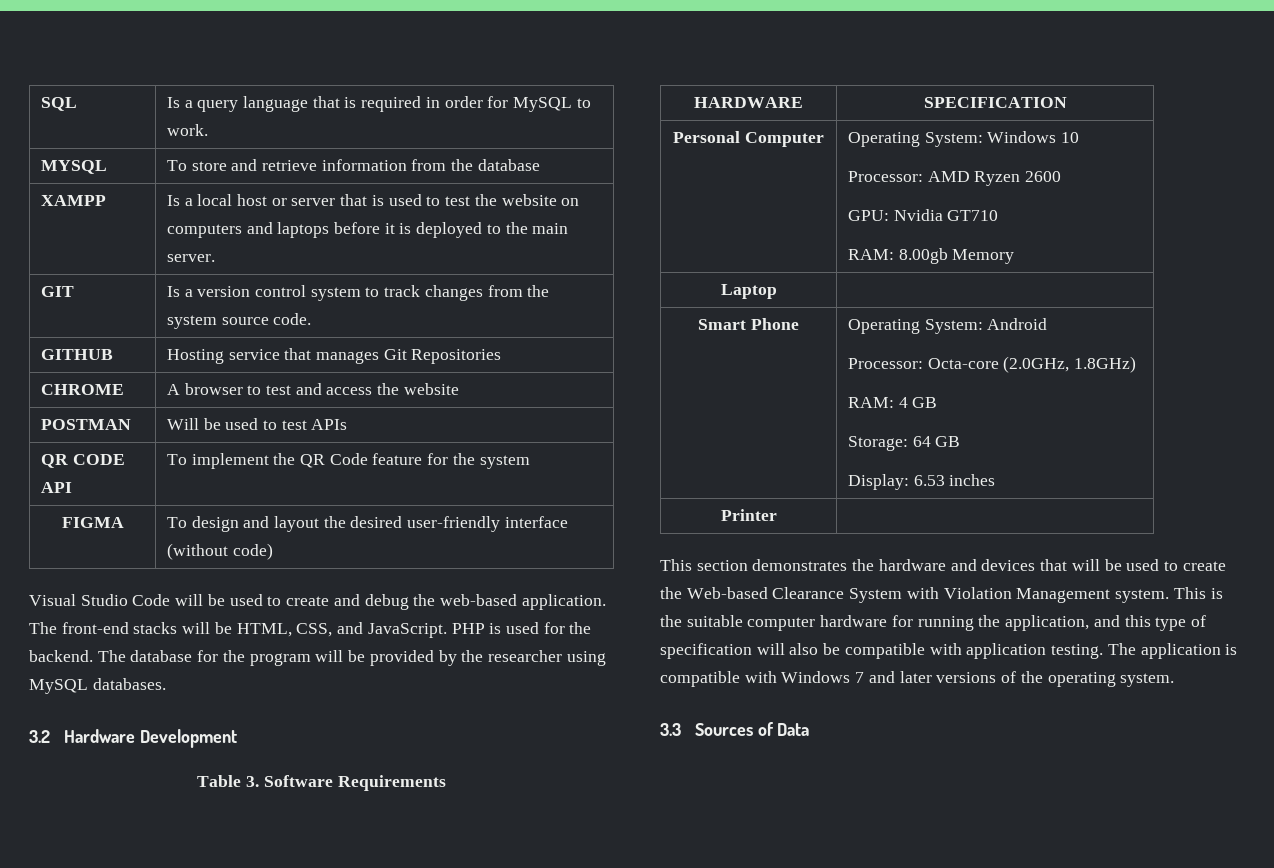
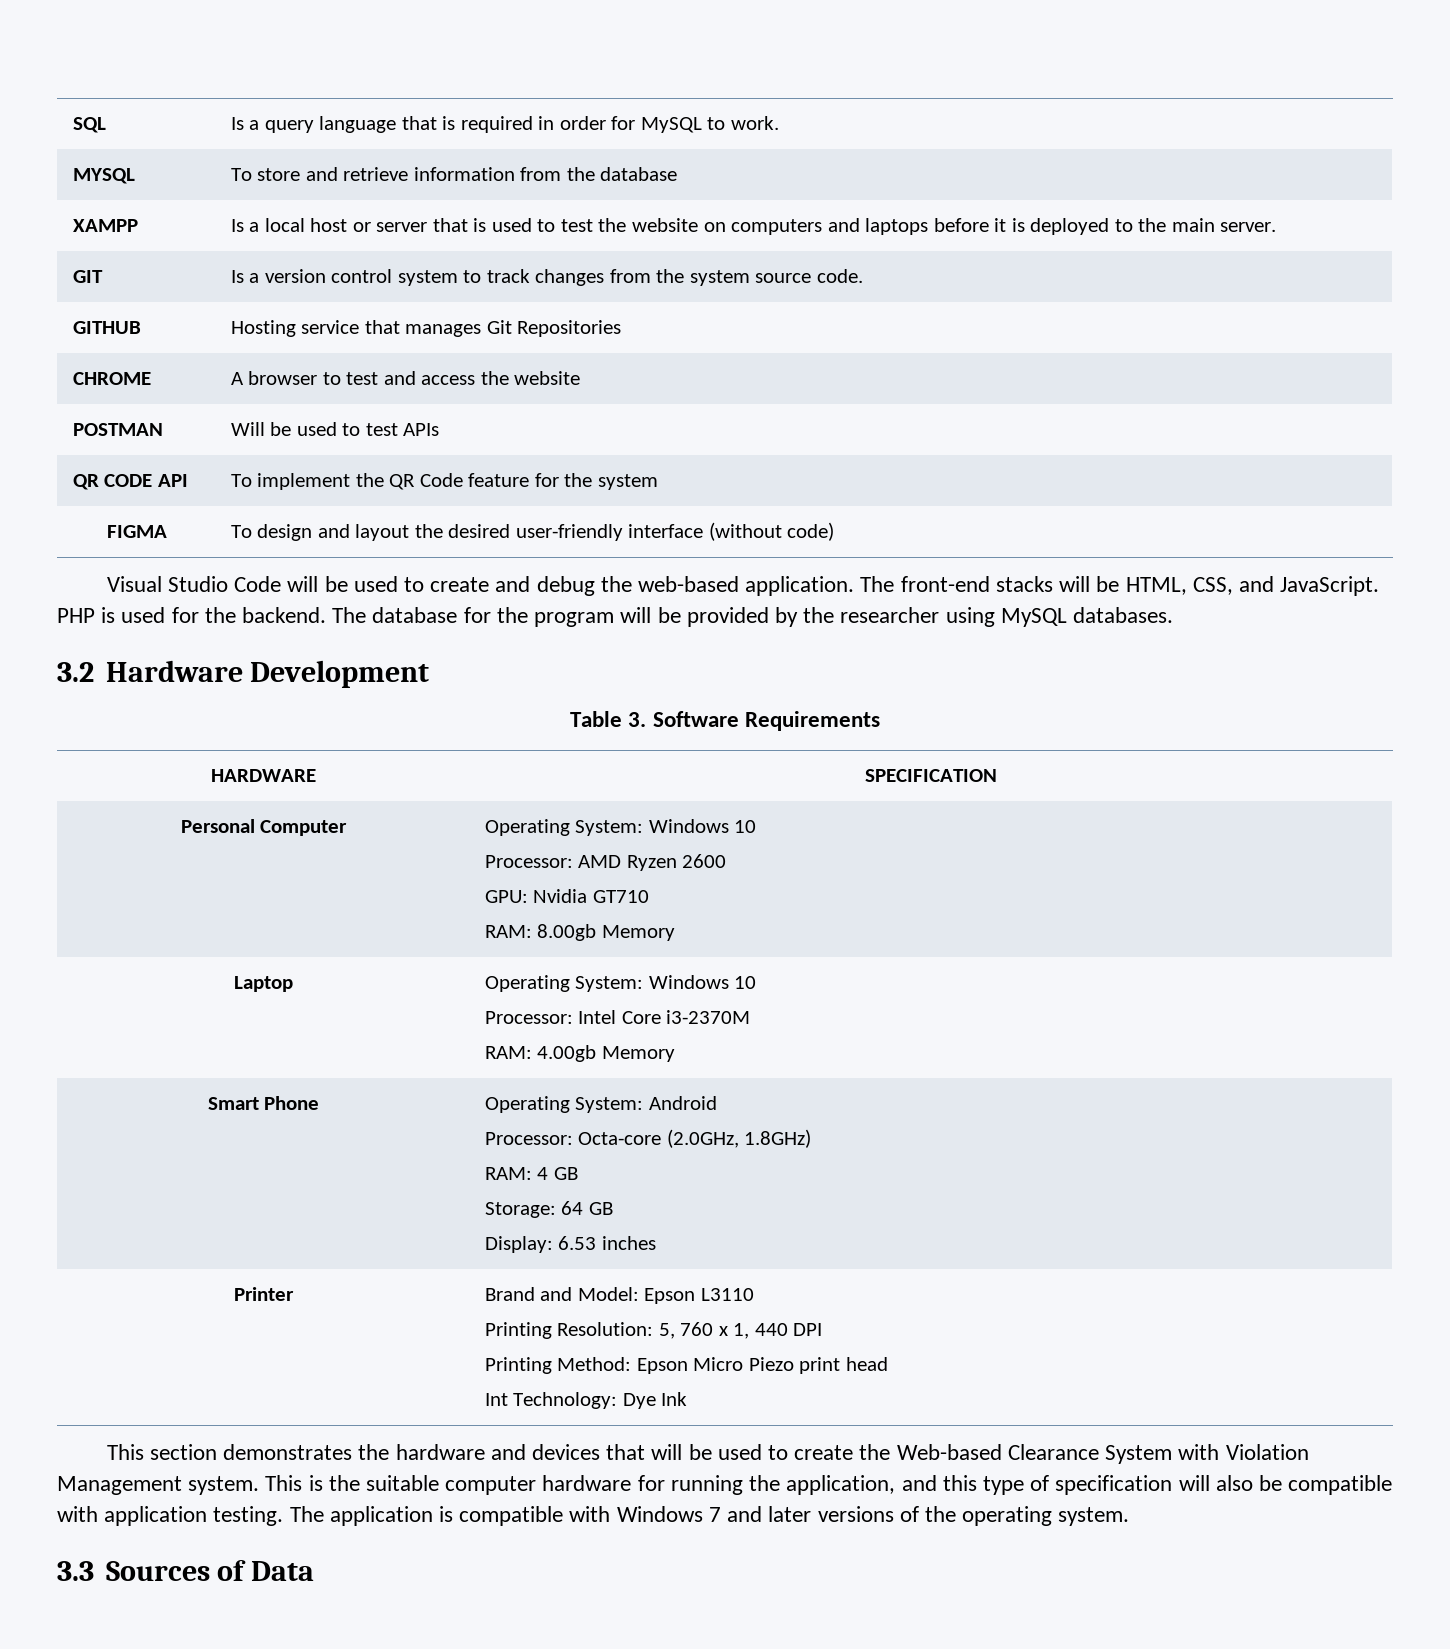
- Laptop |
+ Laptop | Operating System: Windows 10
+ Processor: Intel Core i3-2370M
+ RAM: 4.00gb Memory
- Printer |
+ Printer | Brand and Model: Epson L3110
+ Printing Resolution: 5, 760 x 1, 440 DPI
+ Printing Method: Epson Micro Piezo print head
+ Int Technology: Dye Ink

